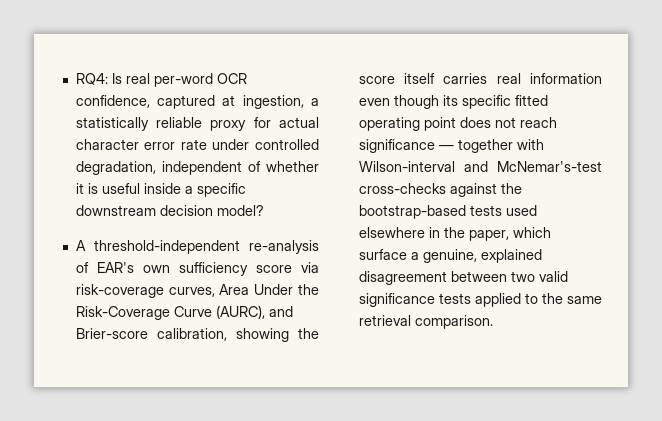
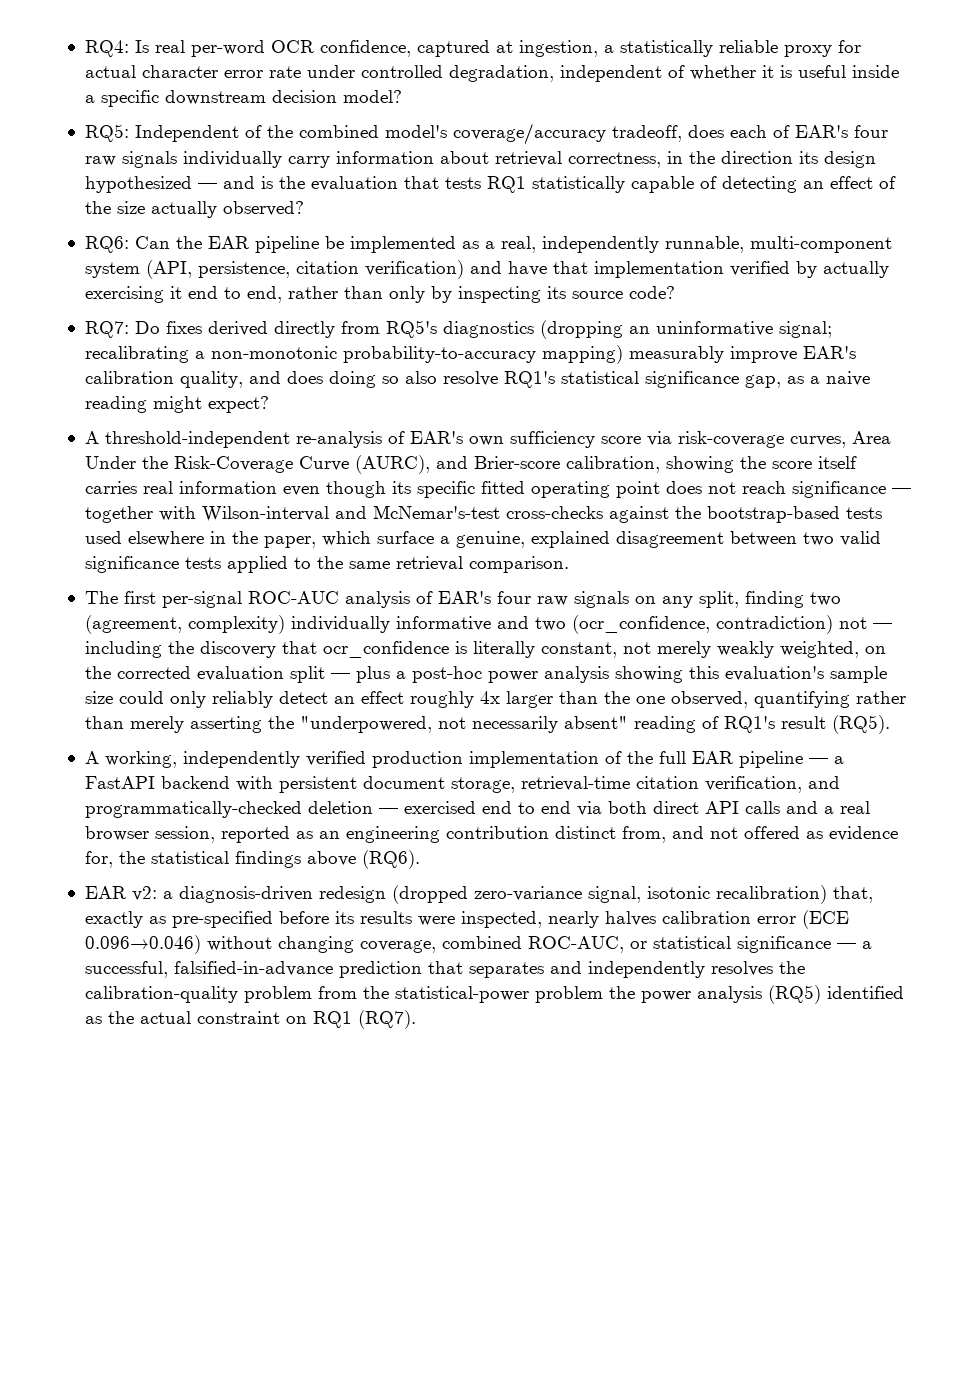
+ RQ5: Independent of the combined model's coverage/accuracy tradeoff, does each of EAR's four raw signals individually carry information about retrieval correctness, in the direction its design hypothesized — and is the evaluation that tests RQ1 statistically capable of detecting an effect of the size actually observed?
+ RQ6: Can the EAR pipeline be implemented as a real, independently runnable, multi-component system (API, persistence, citation verification) and have that implementation verified by actually exercising it end to end, rather than only by inspecting its source code?
+ RQ7: Do fixes derived directly from RQ5's diagnostics (dropping an uninformative signal; recalibrating a non-monotonic probability-to-accuracy mapping) measurably improve EAR's calibration quality, and does doing so also resolve RQ1's statistical significance gap, as a naive reading might expect?
+ The first per-signal ROC-AUC analysis of EAR's four raw signals on any split, finding two (agreement, complexity) individually informative and two (ocr_confidence, contradiction) not — including the discovery that ocr_confidence is literally constant, not merely weakly weighted, on the corrected evaluation split — plus a post-hoc power analysis showing this evaluation's sample size could only reliably detect an effect roughly 4x larger than the one observed, quantifying rather than merely asserting the "underpowered, not necessarily absent" reading of RQ1's result (RQ5).
+ A working, independently verified production implementation of the full EAR pipeline — a FastAPI backend with persistent document storage, retrieval-time citation verification, and programmatically-checked deletion — exercised end to end via both direct API calls and a real browser session, reported as an engineering contribution distinct from, and not offered as evidence for, the statistical findings above (RQ6).
+ EAR v2: a diagnosis-driven redesign (dropped zero-variance signal, isotonic recalibration) that, exactly as pre-specified before its results were inspected, nearly halves calibration error (ECE 0.096→0.046) without changing coverage, combined ROC-AUC, or statistical significance — a successful, falsified-in-advance prediction that separates and independently resolves the calibration-quality problem from the statistical-power problem the power analysis (RQ5) identified as the actual constraint on RQ1 (RQ7).

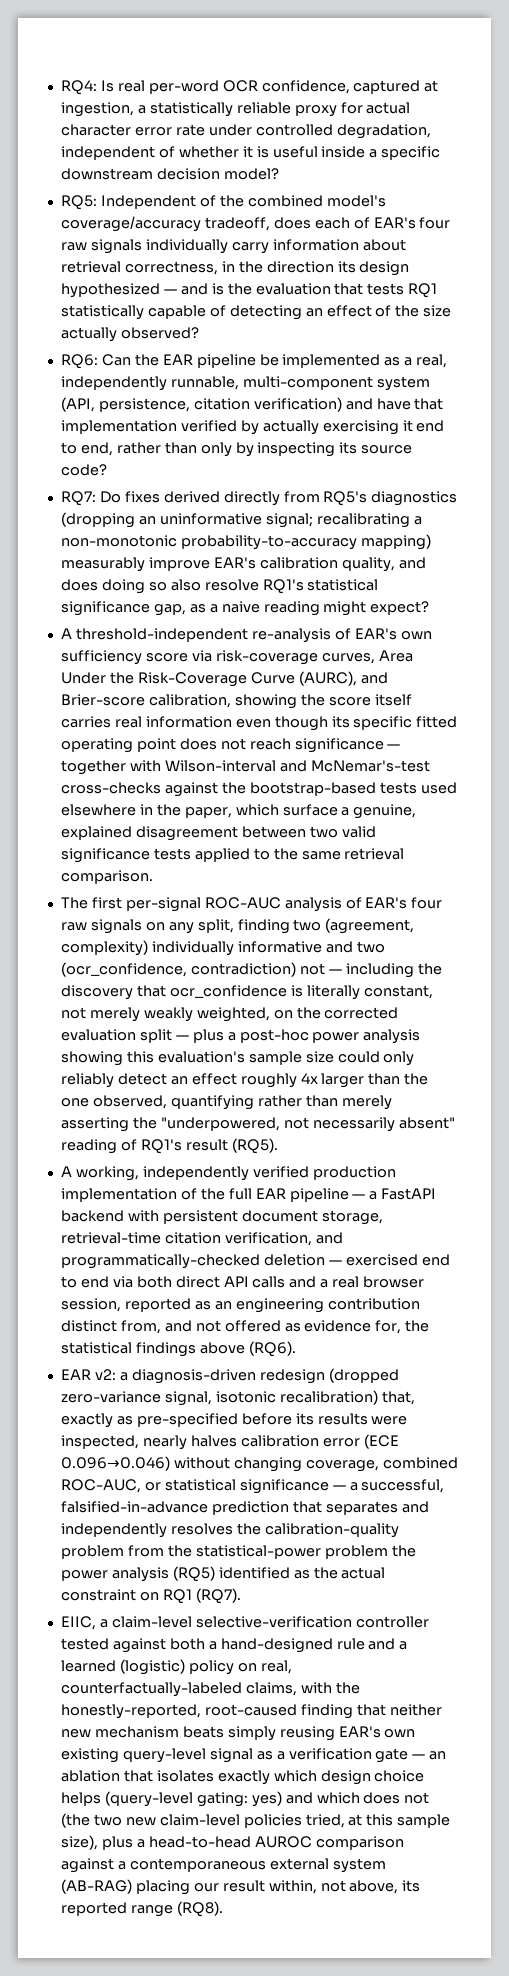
+ EIIC, a claim-level selective-verification controller tested against both a hand-designed rule and a learned (logistic) policy on real, counterfactually-labeled claims, with the honestly-reported, root-caused finding that neither new mechanism beats simply reusing EAR's own existing query-level signal as a verification gate — an ablation that isolates exactly which design choice helps (query-level gating: yes) and which does not (the two new claim-level policies tried, at this sample size), plus a head-to-head AUROC comparison against a contemporaneous external system (AB-RAG) placing our result within, not above, its reported range (RQ8).

